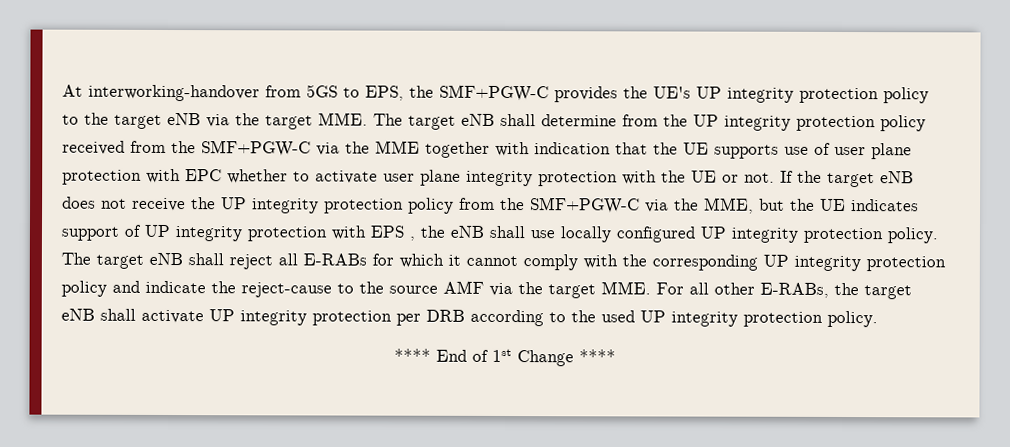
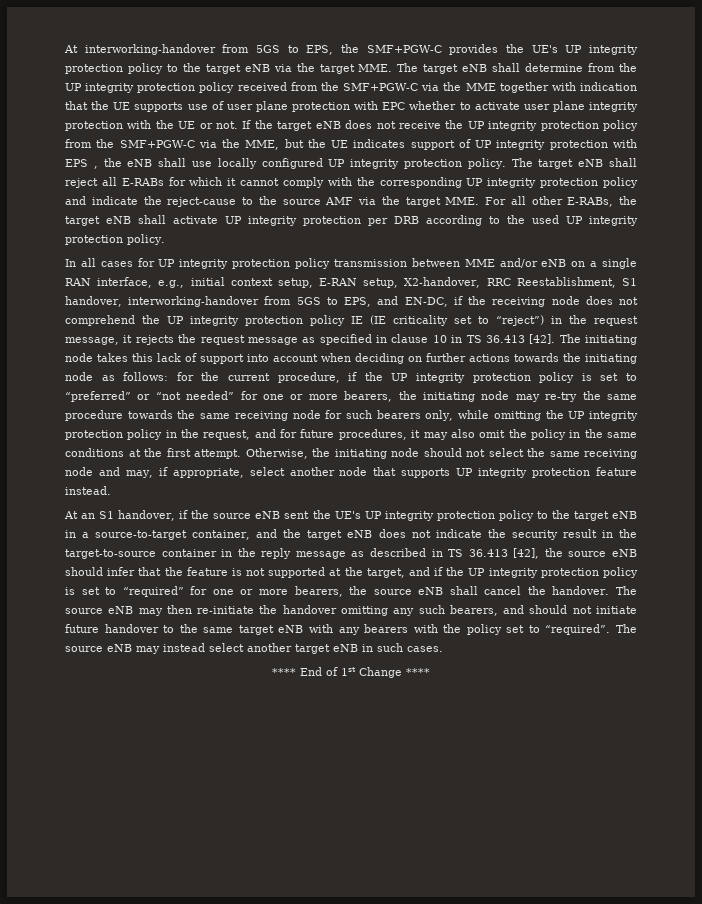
+ In all cases for UP integrity protection policy transmission between MME and/or eNB on a single RAN interface, e.g., initial context setup, E-RAN setup, X2-handover, RRC Reestablishment, S1 handover, interworking-handover from 5GS to EPS, and EN-DC, if the receiving node does not comprehend the UP integrity protection policy IE (IE criticality set to “reject”) in the request message, it rejects the request message as specified in clause 10 in TS 36.413 [42]. The initiating node takes this lack of support into account when deciding on further actions towards the initiating node as follows: for the current procedure, if the UP integrity protection policy is set to “preferred” or “not needed” for one or more bearers, the initiating node may re-try the same procedure towards the same receiving node for such bearers only, while omitting the UP integrity protection policy in the request, and for future procedures, it may also omit the policy in the same conditions at the first attempt. Otherwise, the initiating node should not select the same receiving node and may, if appropriate, select another node that supports UP integrity protection feature instead.
+ At an S1 handover, if the source eNB sent the UE's UP integrity protection policy to the target eNB in a source-to-target container, and the target eNB does not indicate the security result in the target-to-source container in the reply message as described in TS 36.413 [42], the source eNB should infer that the feature is not supported at the target, and if the UP integrity protection policy is set to “required” for one or more bearers, the source eNB shall cancel the handover. The source eNB may then re-initiate the handover omitting any such bearers, and should not initiate future handover to the same target eNB with any bearers with the policy set to “required”. The source eNB may instead select another target eNB in such cases.

